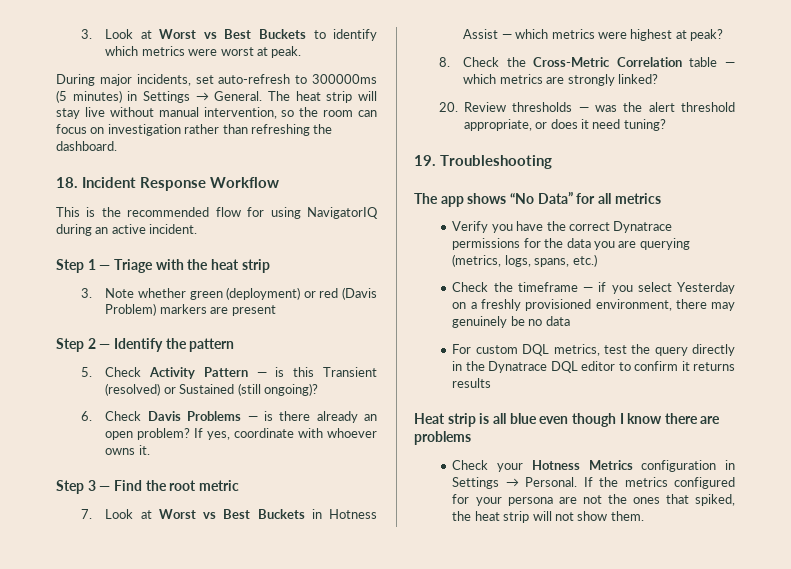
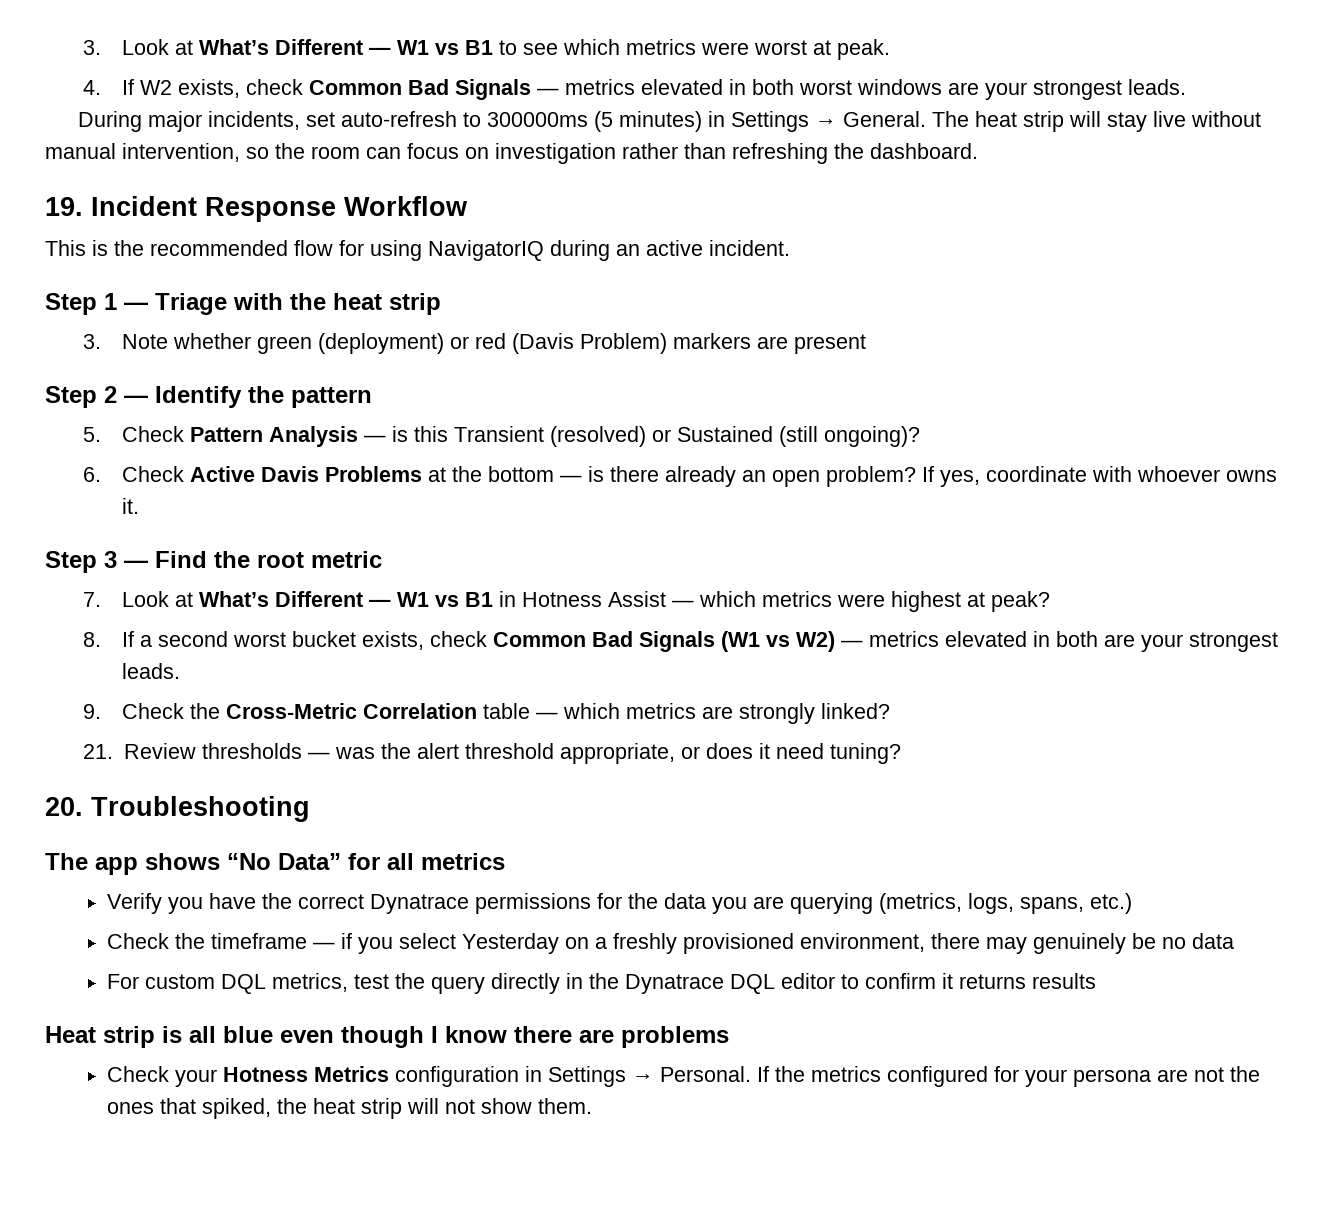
- 3. Look at Worst vs Best Buckets to identify which metrics were worst at peak.
+ 3. Look at What’s Different — W1 vs B1 to see which metrics were worst at peak.
+ 4. If W2 exists, check Common Bad Signals — metrics elevated in both worst windows are your strongest leads.
- 18. Incident Response Workflow
+ 19. Incident Response Workflow
- 5. Check Activity Pattern — is this Transient (resolved) or Sustained (still ongoing)?
+ 5. Check Pattern Analysis — is this Transient (resolved) or Sustained (still ongoing)?
- 6. Check Davis Problems — is there already an open problem?
+ 6. Check Active Davis Problems at the bottom — is there already an open problem?
- 7. Look at Worst vs Best Buckets in Hotness Assist — which metrics were highest at peak?
+ 7. Look at What’s Different — W1 vs B1 in Hotness Assist — which metrics were highest at peak?
- 8. Check the Cross-Metric Correlation table — which metrics are strongly linked?
+ 8. If a second worst bucket exists, check Common Bad Signals (W1 vs W2) — metrics elevated in both are your strongest leads.
+ 9. Check the Cross-Metric Correlation table — which metrics are strongly linked?
- 20. Review thresholds — was the alert threshold appropriate, or does it need tuning?
+ 21. Review thresholds — was the alert threshold appropriate, or does it need tuning?
- 19. Troubleshooting
+ 20. Troubleshooting

